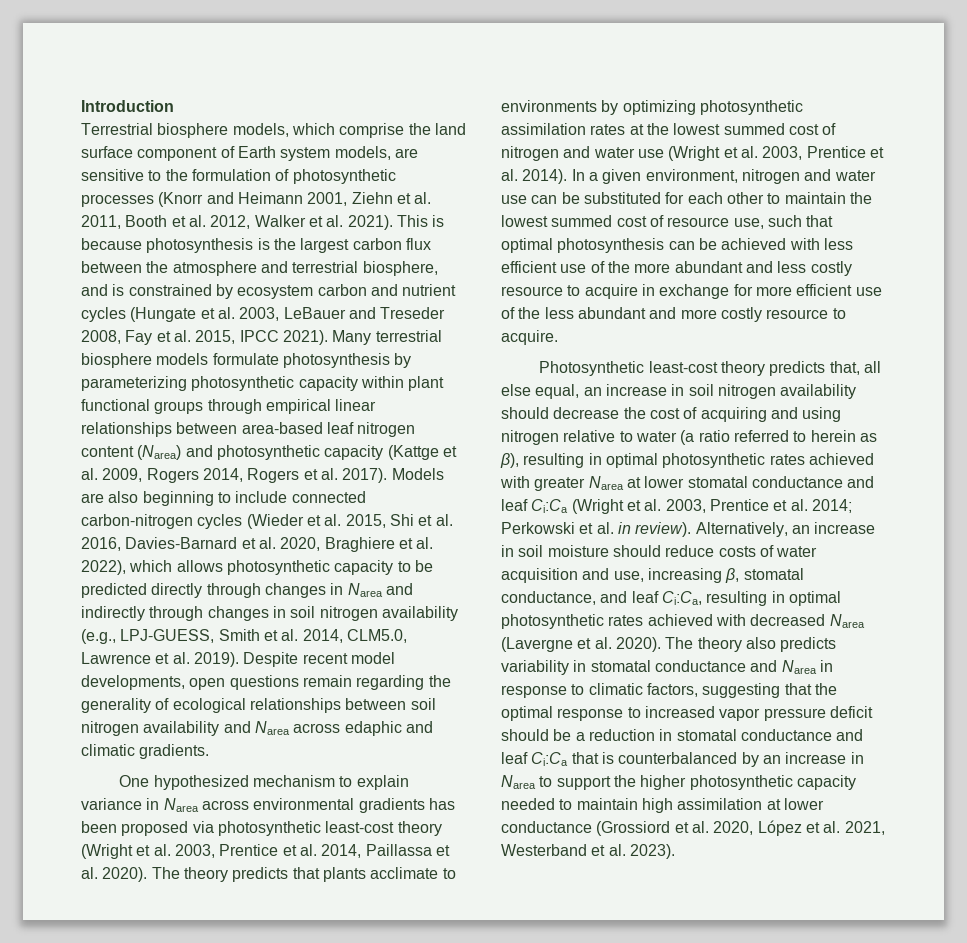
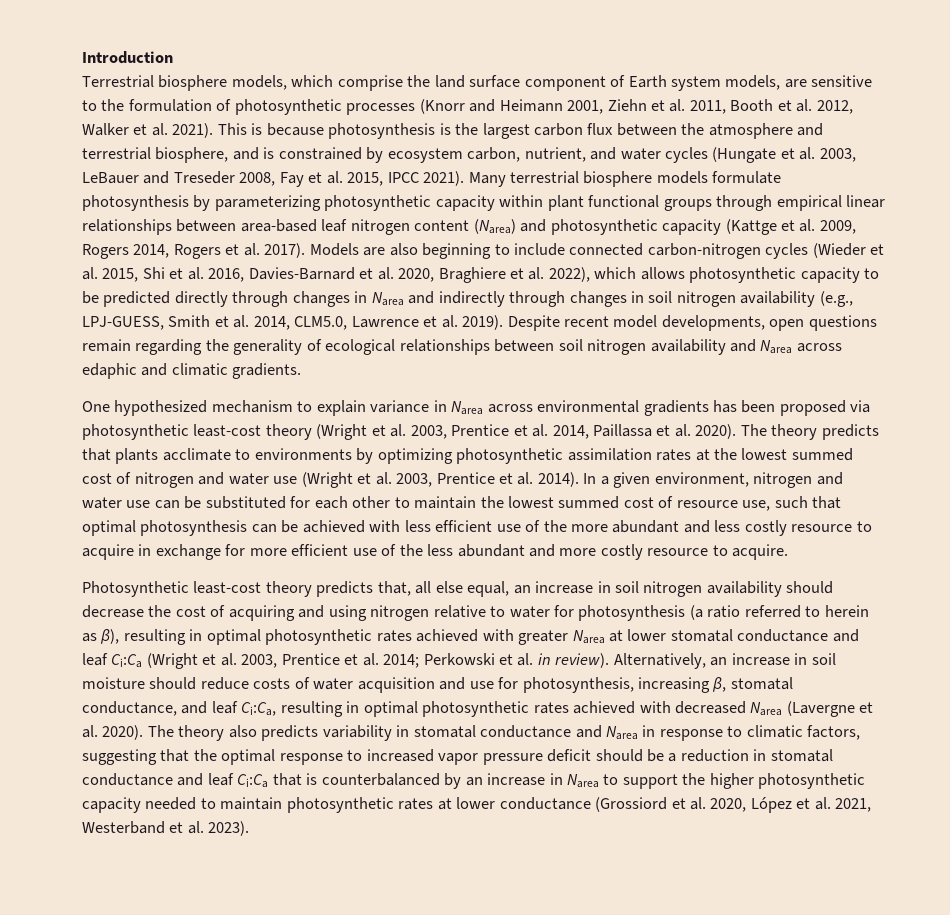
- This is because photosynthesis is the largest carbon flux between the atmosphere and terrestrial biosphere, and is constrained by ecosystem carbon and nutrient cycles (Hungate et al. 2003, LeBauer and Treseder 2008, Fay et al. 2015, IPCC 2021).
+ This is because photosynthesis is the largest carbon flux between the atmosphere and terrestrial biosphere, and is constrained by ecosystem carbon, nutrient, and water cycles (Hungate et al. 2003, LeBauer and Treseder 2008, Fay et al. 2015, IPCC 2021).
- Photosynthetic least-cost theory predicts that, all else equal, an increase in soil nitrogen availability should decrease the cost of acquiring and using nitrogen relative to water (a ratio referred to herein as β), resulting in optimal photosynthetic rates achieved with greater Narea at lower stomatal conductance and leaf Ci:Ca (Wright et al. 2003, Prentice et al. 2014;
+ Photosynthetic least-cost theory predicts that, all else equal, an increase in soil nitrogen availability should decrease the cost of acquiring and using nitrogen relative to water for photosynthesis (a ratio referred to herein as β), resulting in optimal photosynthetic rates achieved with greater Narea at lower stomatal conductance and leaf Ci:Ca (Wright et al. 2003, Prentice et al. 2014;
- Alternatively, an increase in soil moisture should reduce costs of water acquisition and use, increasing β, stomatal conductance, and leaf Ci:Ca, resulting in optimal photosynthetic rates achieved with decreased Narea (Lavergne et al. 2020).
+ Alternatively, an increase in soil moisture should reduce costs of water acquisition and use for photosynthesis, increasing β, stomatal conductance, and leaf Ci:Ca, resulting in optimal photosynthetic rates achieved with decreased Narea (Lavergne et al. 2020).
- The theory also predicts variability in stomatal conductance and Narea in response to climatic factors, suggesting that the optimal response to increased vapor pressure deficit should be a reduction in stomatal conductance and leaf Ci:Ca that is counterbalanced by an increase in Narea to support the higher photosynthetic capacity needed to maintain high assimilation at lower conductance (Grossiord et al. 2020, López et al. 2021, Westerband et al. 2023).
+ The theory also predicts variability in stomatal conductance and Narea in response to climatic factors, suggesting that the optimal response to increased vapor pressure deficit should be a reduction in stomatal conductance and leaf Ci:Ca that is counterbalanced by an increase in Narea to support the higher photosynthetic capacity needed to maintain photosynthetic rates at lower conductance (Grossiord et al. 2020, López et al. 2021, Westerband et al. 2023).

